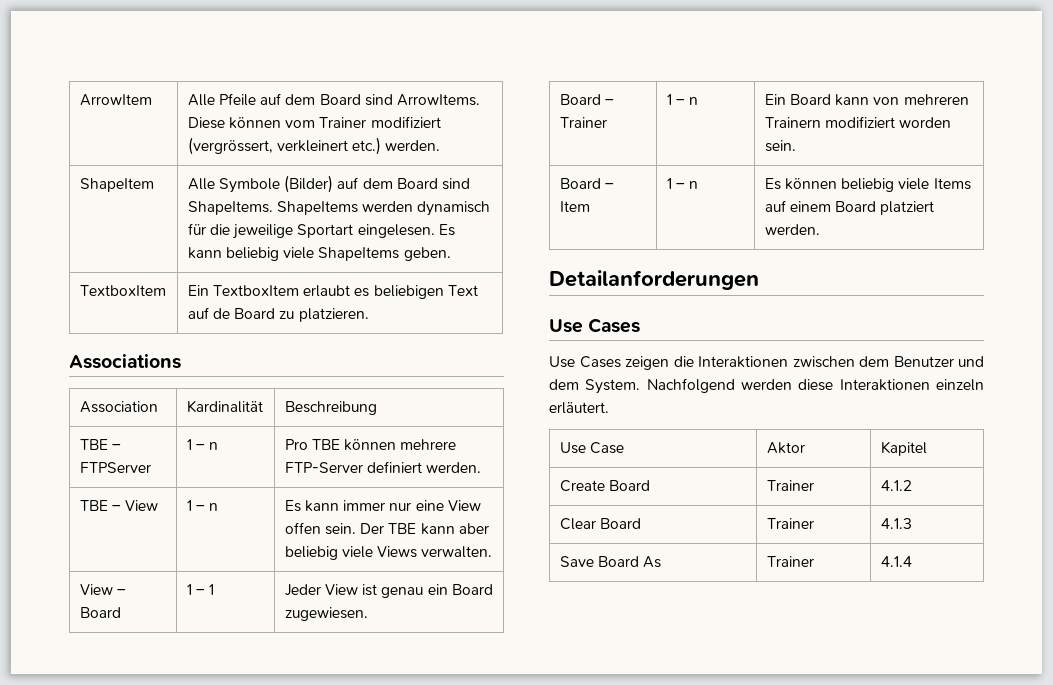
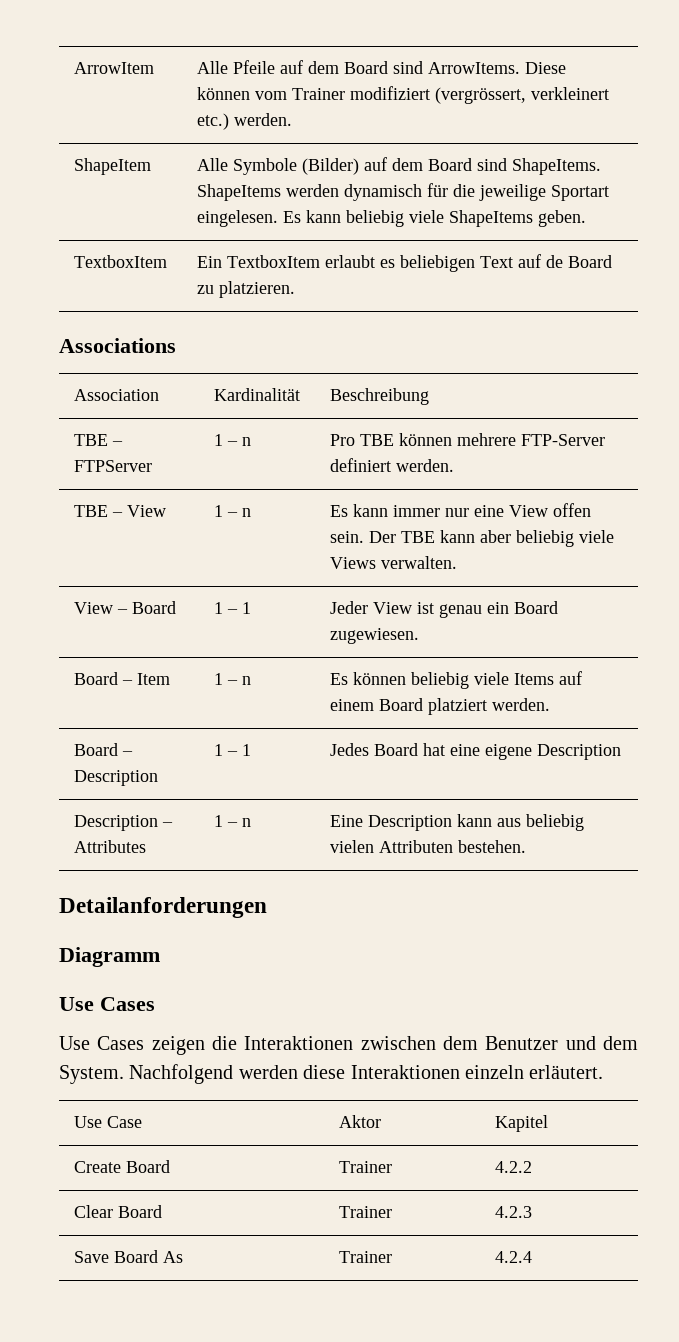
- Board – Trainer | 1 – n | Ein Board kann von mehreren Trainern modifiziert worden sein.
+ Board – Description | 1 – 1 | Jedes Board hat eine eigene Description
+ Description – Attributes | 1 – n | Eine Description kann aus beliebig vielen Attributen bestehen.
+ Diagramm
- Create Board | Trainer | 4.1.2
+ Create Board | Trainer | 4.2.2
- Clear Board | Trainer | 4.1.3
+ Clear Board | Trainer | 4.2.3
- Save Board As | Trainer | 4.1.4
+ Save Board As | Trainer | 4.2.4

